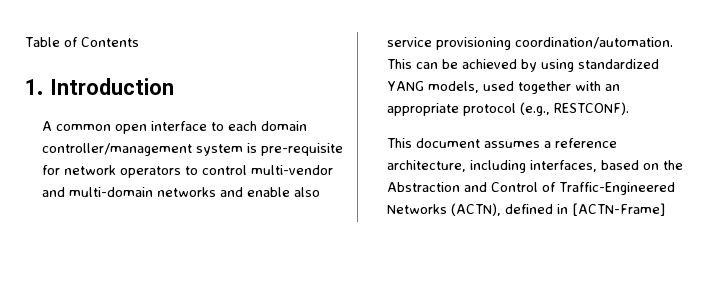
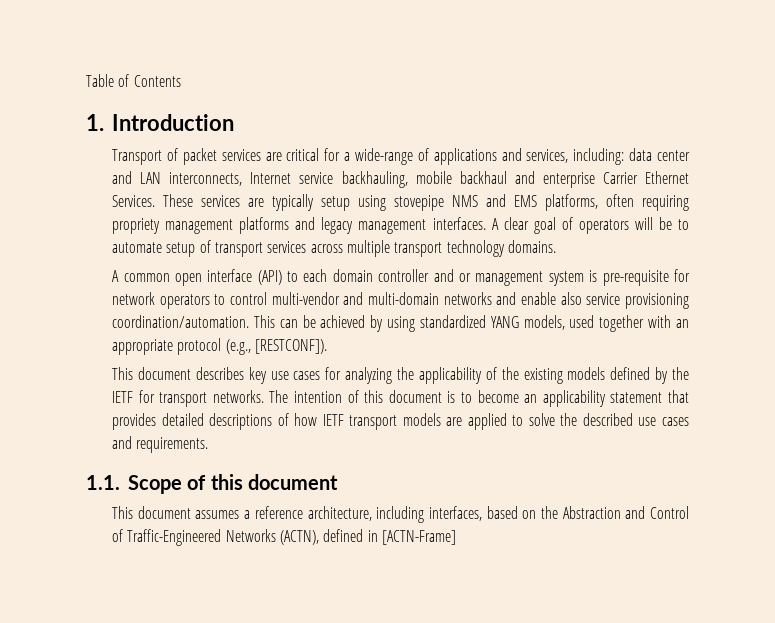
+ Transport of packet services are critical for a wide-range of applications and services, including: data center and LAN interconnects, Internet service backhauling, mobile backhaul and enterprise Carrier Ethernet Services. These services are typically setup using stovepipe NMS and EMS platforms, often requiring propriety management platforms and legacy management interfaces. A clear goal of operators will be to automate setup of transport services across multiple transport technology domains.
- A common open interface to each domain controller/management system is pre-requisite for network operators to control multi-vendor and multi-domain networks and enable also service provisioning coordination/automation.
+ A common open interface (API) to each domain controller and or management system is pre-requisite for network operators to control multi-vendor and multi-domain networks and enable also service provisioning coordination/automation.
- This can be achieved by using standardized YANG models, used together with an appropriate protocol (e.g., RESTCONF).
+ This can be achieved by using standardized YANG models, used together with an appropriate protocol (e.g., [RESTCONF]).
+ This document describes key use cases for analyzing the applicability of the existing models defined by the IETF for transport networks. The intention of this document is to become an applicability statement that provides detailed descriptions of how IETF transport models are applied to solve the described use cases and requirements.
+ 1.1. Scope of this document

